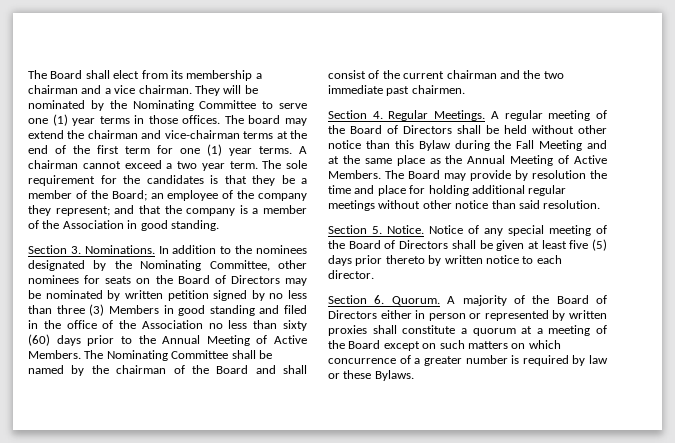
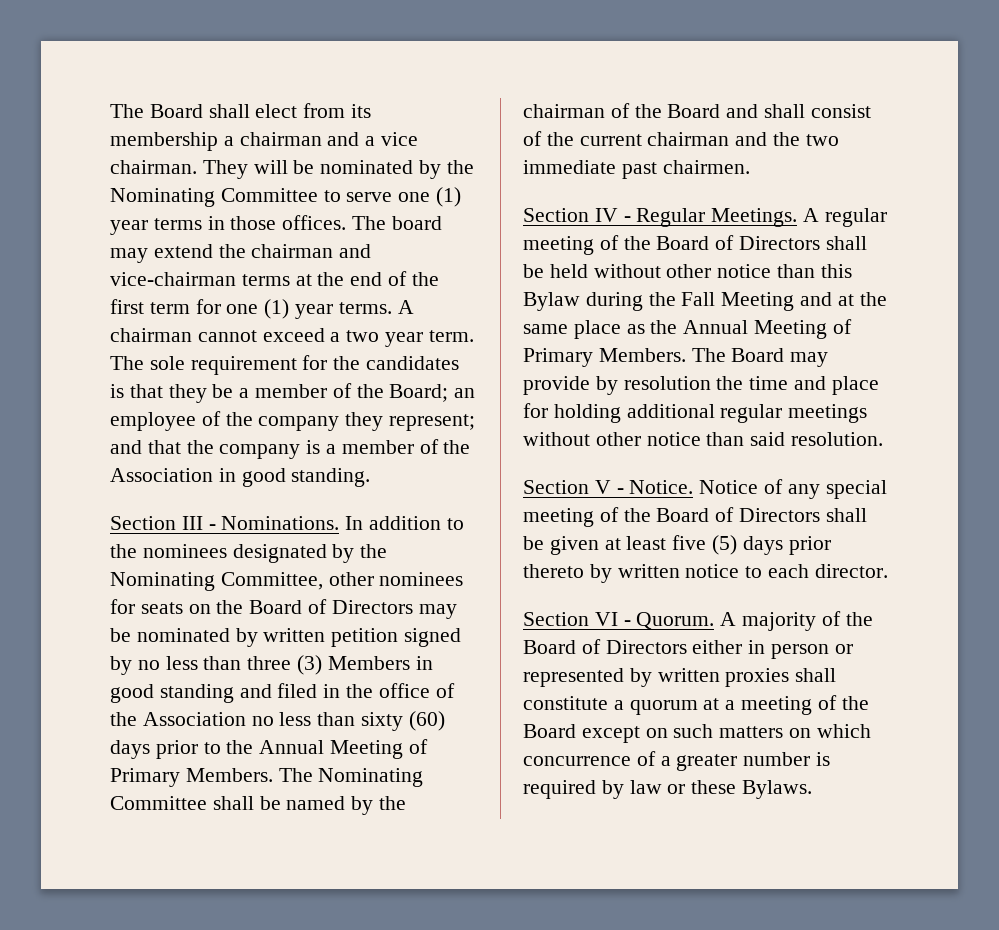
- Section 3. Nominations.
+ Section III - Nominations.
- In addition to the nominees designated by the Nominating Committee, other nominees for seats on the Board of Directors may be nominated by written petition signed by no less than three (3) Members in good standing and filed in the office of the Association no less than sixty (60) days prior to the Annual Meeting of Active Members.
+ In addition to the nominees designated by the Nominating Committee, other nominees for seats on the Board of Directors may be nominated by written petition signed by no less than three (3) Members in good standing and filed in the office of the Association no less than sixty (60) days prior to the Annual Meeting of Primary Members.
- Section 4. Regular Meetings.
+ Section IV - Regular Meetings.
- A regular meeting of the Board of Directors shall be held without other notice than this Bylaw during the Fall Meeting and at the same place as the Annual Meeting of Active Members.
+ A regular meeting of the Board of Directors shall be held without other notice than this Bylaw during the Fall Meeting and at the same place as the Annual Meeting of Primary Members.
- Section 5. Notice.
+ Section V - Notice.
- Section 6. Quorum.
+ Section VI - Quorum.

